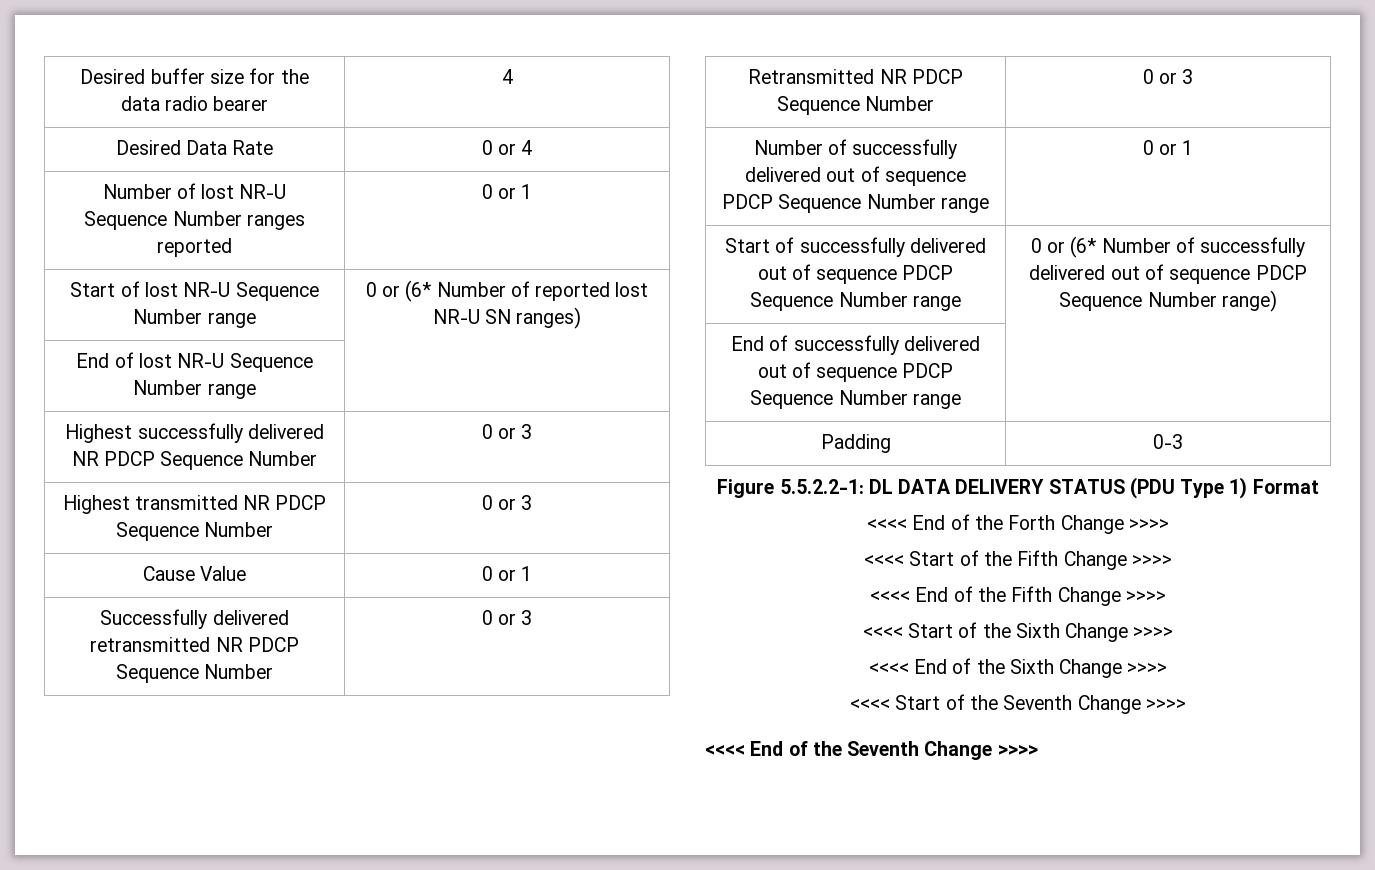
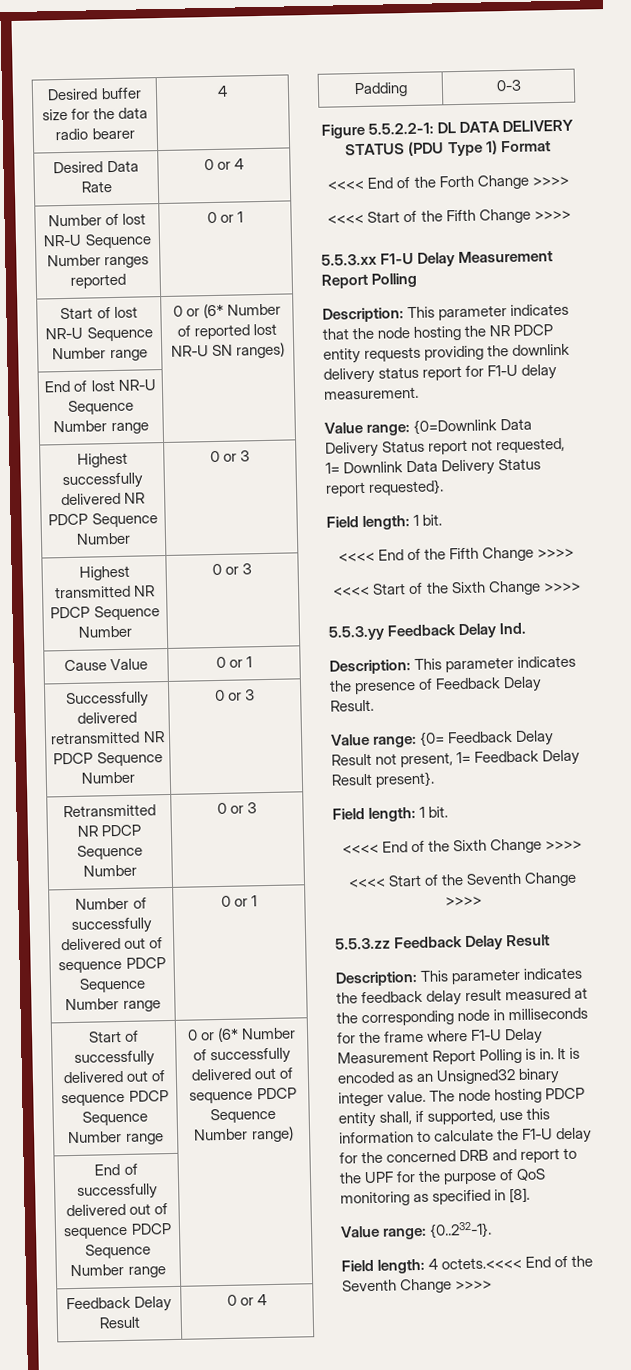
+ Feedback Delay Result | 0 or 4
+ 5.5.3.xx F1-U Delay Measurement Report Polling
+ Description: This parameter indicates that the node hosting the NR PDCP entity requests providing the downlink delivery status report for F1-U delay measurement.
+ Value range: {0=Downlink Data Delivery Status report not requested, 1= Downlink Data Delivery Status report requested}.
+ Field length: 1 bit.
+ 5.5.3.yy Feedback Delay Ind.
+ Description: This parameter indicates the presence of Feedback Delay Result.
+ Value range: {0= Feedback Delay Result not present, 1= Feedback Delay Result present}.
+ Field length: 1 bit.
- <<<< End of the Seventh Change >>>>
+ 5.5.3.zz Feedback Delay Result
+ Description: This parameter indicates the feedback delay result measured at the corresponding node in milliseconds for the frame where F1-U Delay Measurement Report Polling is in. It is encoded as an Unsigned32 binary integer value. The node hosting PDCP entity shall, if supported, use this information to calculate the F1-U delay for the concerned DRB and report to the UPF for the purpose of QoS monitoring as specified in [8].
+ Value range: {0..232-1}.
+ Field length: 4 octets.<<<< End of the Seventh Change >>>>

